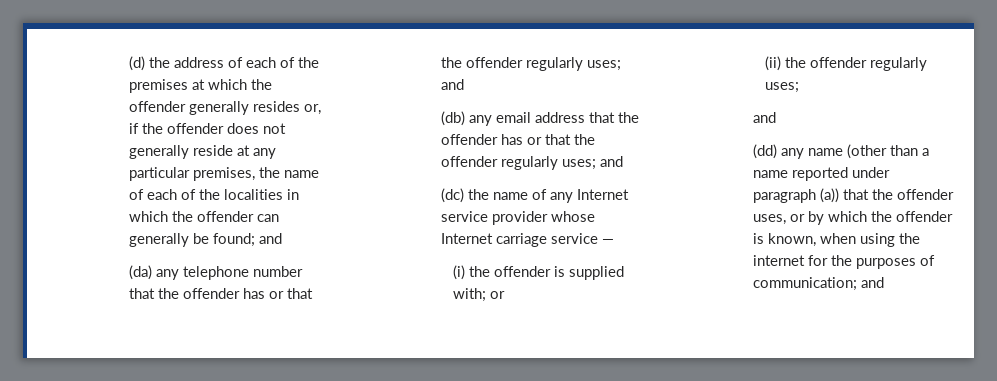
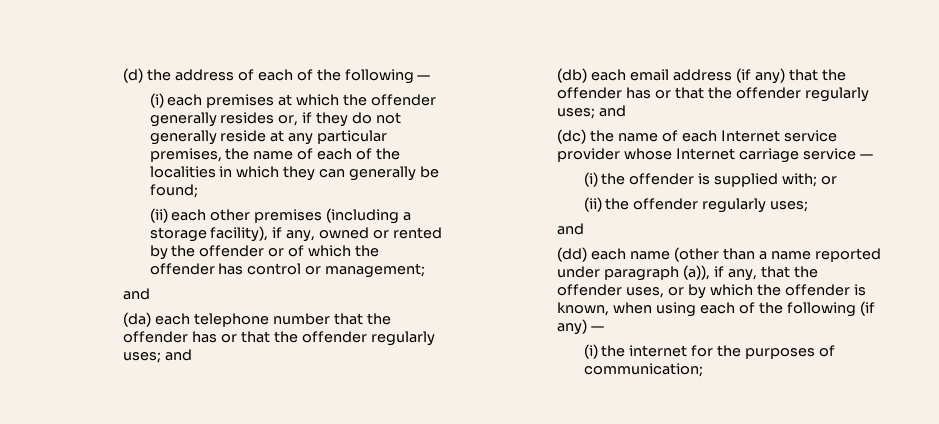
- (d) the address of each of the premises at which the offender generally resides or, if the offender does not generally reside at any particular premises, the name of each of the localities in which the offender can generally be found; and
+ (d) the address of each of the following —
+ (i) each premises at which the offender generally resides or, if they do not generally reside at any particular premises, the name of each of the localities in which they can generally be found;
+ (ii) each other premises (including a storage facility), if any, owned or rented by the offender or of which the offender has control or management;
+ and
- (da) any telephone number that the offender has or that the offender regularly uses; and
+ (da) each telephone number that the offender has or that the offender regularly uses; and
- (db) any email address that the offender has or that the offender regularly uses; and
+ (db) each email address (if any) that the offender has or that the offender regularly uses; and
- (dc) the name of any Internet service provider whose Internet carriage service —
+ (dc) the name of each Internet service provider whose Internet carriage service —
- (dd) any name (other than a name reported under paragraph (a)) that the offender uses, or by which the offender is known, when using the internet for the purposes of communication; and
+ (dd) each name (other than a name reported under paragraph (a)), if any, that the offender uses, or by which the offender is known, when using each of the following (if any) —
+ (i) the internet for the purposes of communication;

